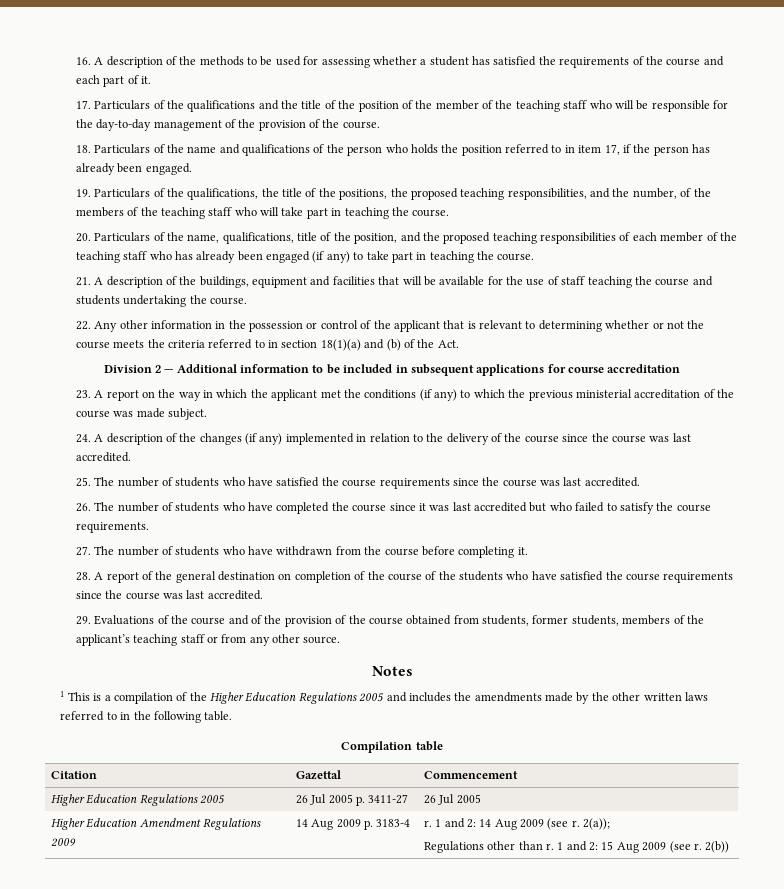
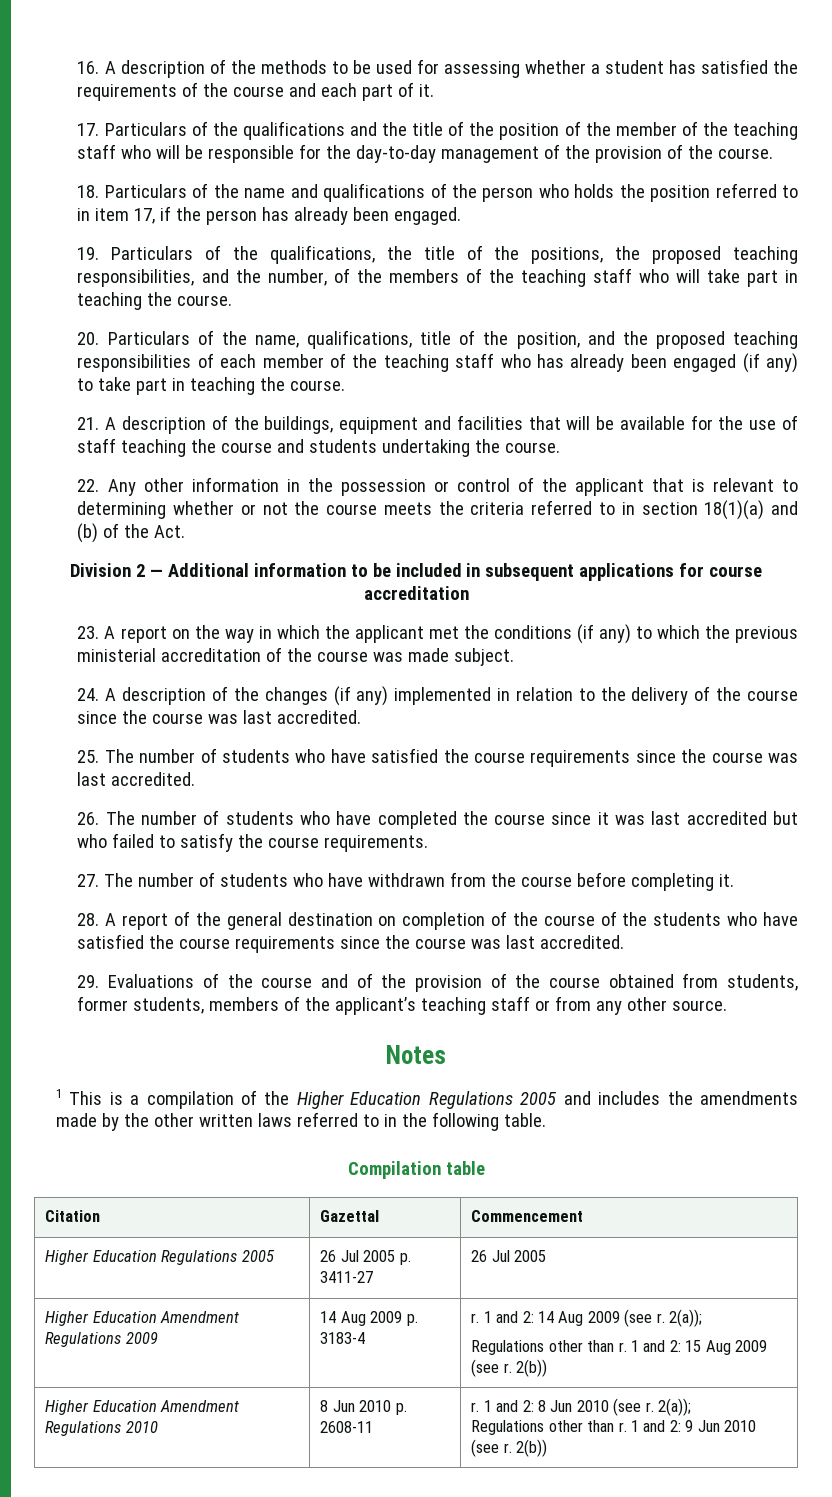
+ Higher Education Amendment Regulations 2010 | 8 Jun 2010 p. 2608-11 | r. 1 and 2: 8 Jun 2010 (see r. 2(a));
+ Regulations other than r. 1 and 2: 9 Jun 2010 (see r. 2(b))

